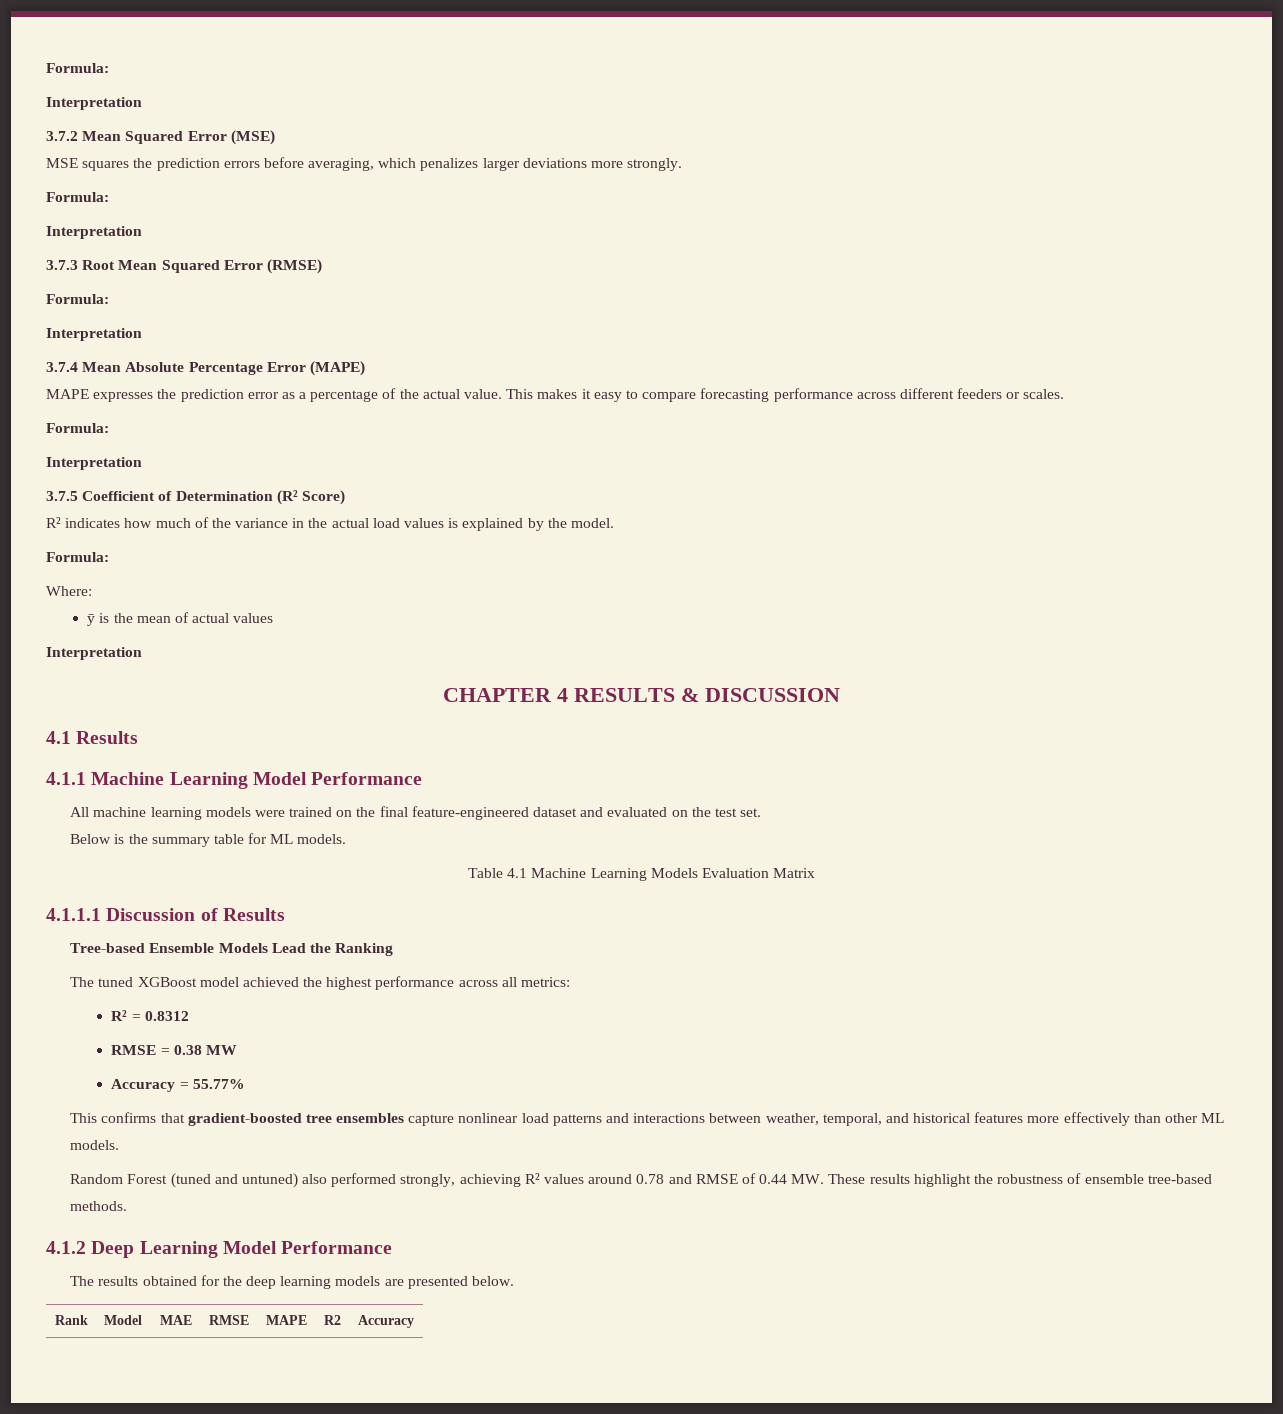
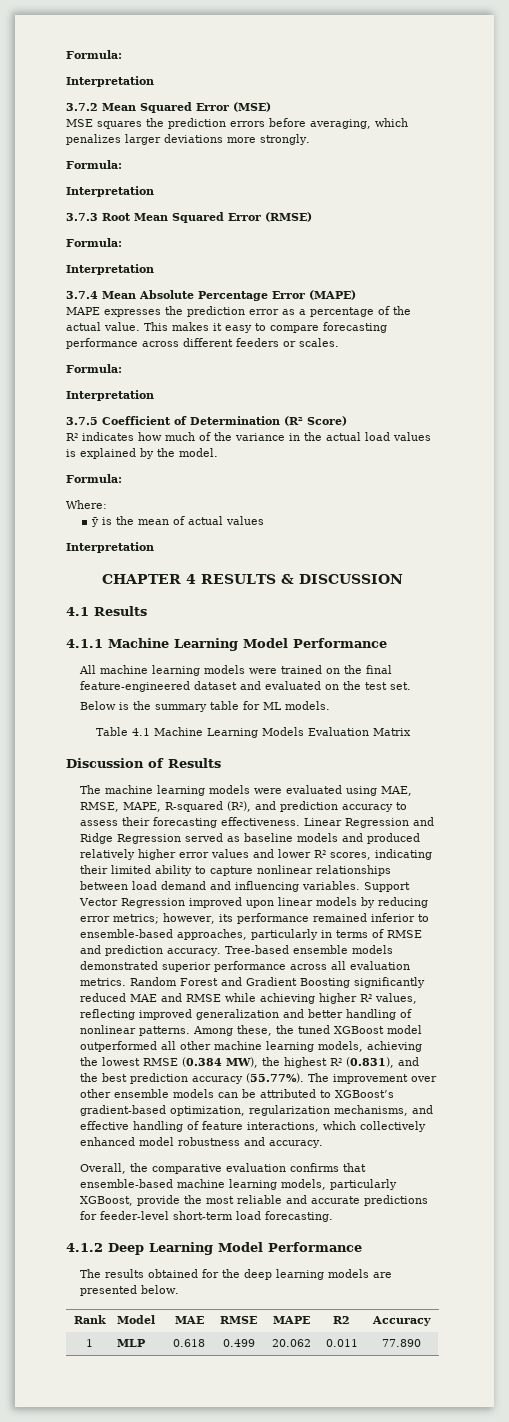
- 4.1.1.1 Discussion of Results
+ Discussion of Results
- Tree-based Ensemble Models Lead the Ranking
- The tuned XGBoost model achieved the highest performance across all metrics:
- R² = 0.8312
- RMSE = 0.38 MW
- Accuracy = 55.77%
- This confirms that gradient-boosted tree ensembles capture nonlinear load patterns and interactions between weather, temporal, and historical features more effectively than other ML models.
- Random Forest (tuned and untuned) also performed strongly, achieving R² values around 0.78 and RMSE of 0.44 MW. These results highlight the robustness of ensemble tree-based methods.
+ The machine learning models were evaluated using MAE, RMSE, MAPE, R-squared (R²), and prediction accuracy to assess their forecasting effectiveness. Linear Regression and Ridge Regression served as baseline models and produced relatively higher error values and lower R² scores, indicating their limited ability to capture nonlinear relationships between load demand and influencing variables. Support Vector Regression improved upon linear models by reducing error metrics; however, its performance remained inferior to ensemble-based approaches, particularly in terms of RMSE and prediction accuracy. Tree-based ensemble models demonstrated superior performance across all evaluation metrics. Random Forest and Gradient Boosting significantly reduced MAE and RMSE while achieving higher R² values, reflecting improved generalization and better handling of nonlinear patterns. Among these, the tuned XGBoost model outperformed all other machine learning models, achieving the lowest RMSE (0.384 MW), the highest R² (0.831), and the best prediction accuracy (55.77%). The improvement over other ensemble models can be attributed to XGBoost’s gradient-based optimization, regularization mechanisms, and effective handling of feature interactions, which collectively enhanced model robustness and accuracy.
+ Overall, the comparative evaluation confirms that ensemble-based machine learning models, particularly XGBoost, provide the most reliable and accurate predictions for feeder-level short-term load forecasting.
+ 1 | MLP | 0.618 | 0.499 | 20.062 | 0.011 | 77.890

